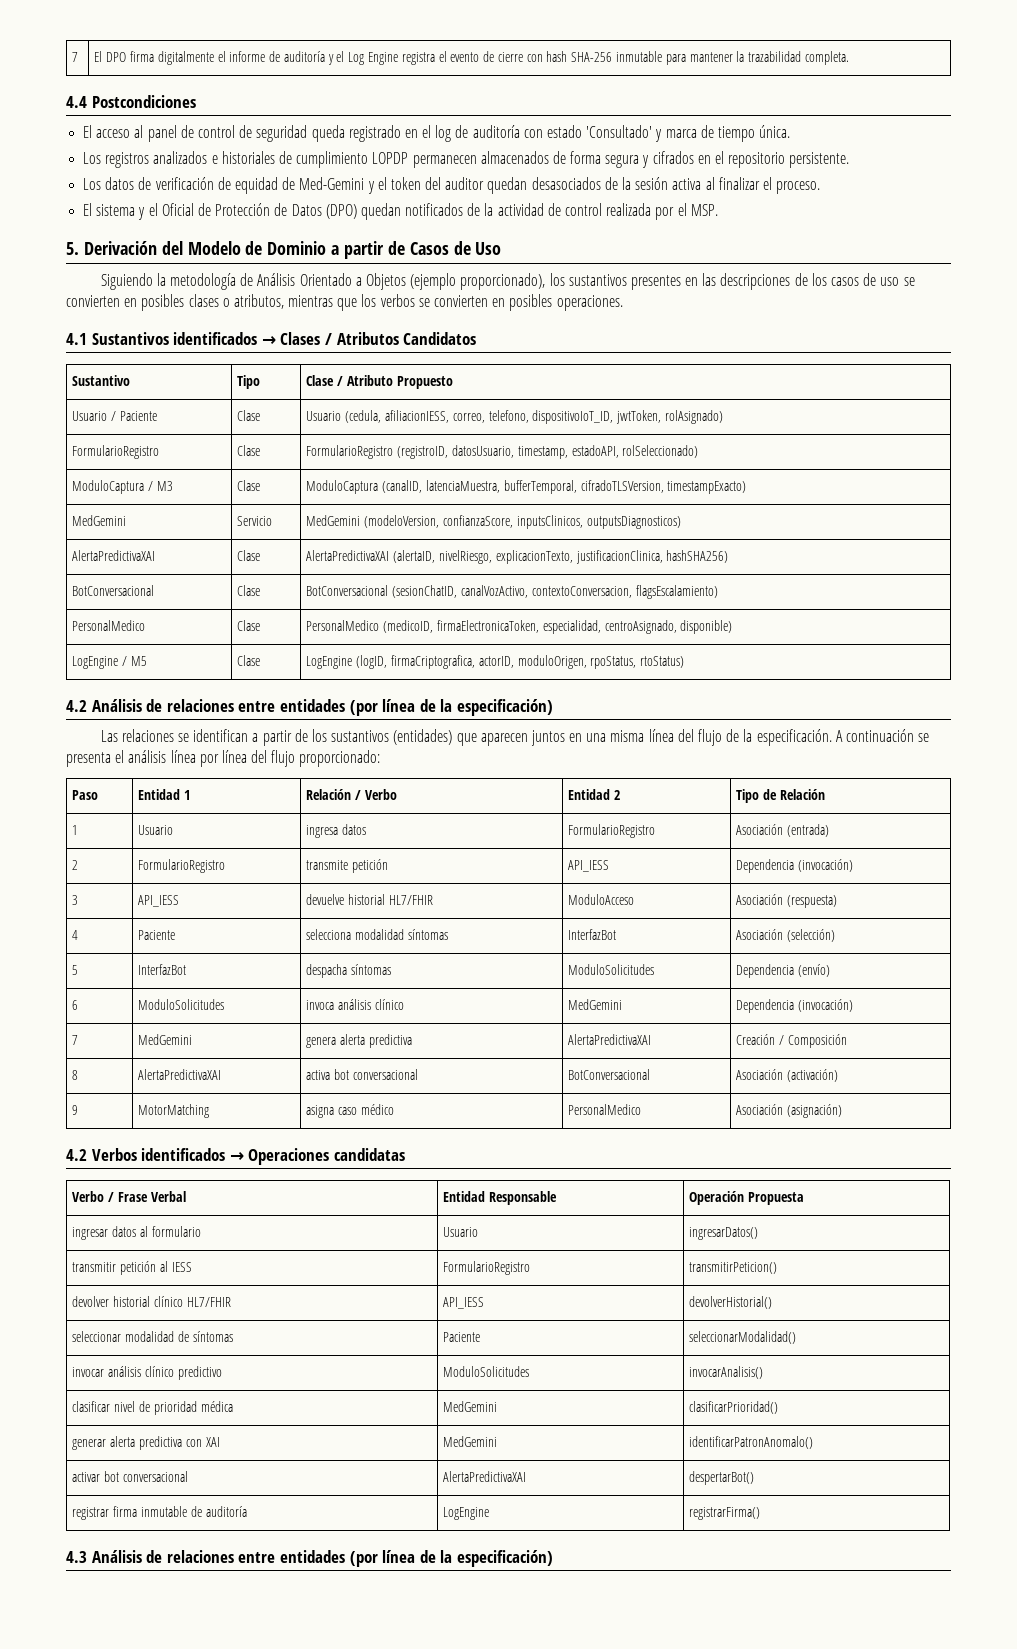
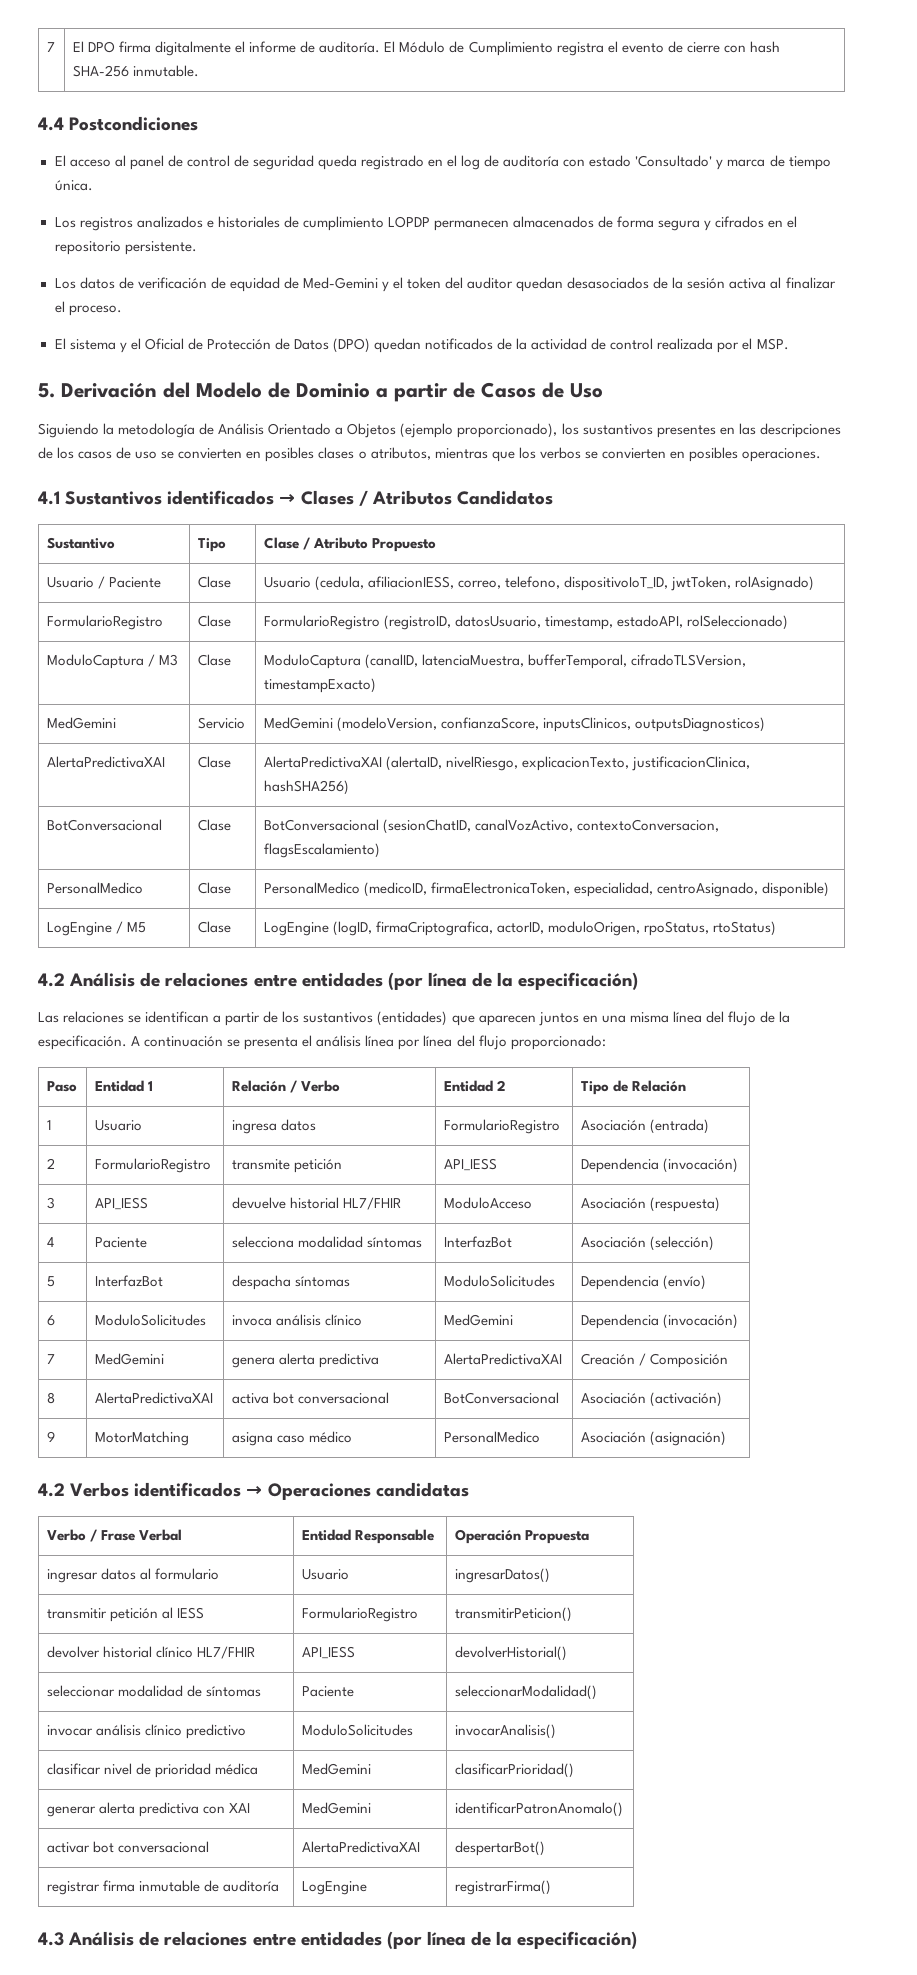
- 7 | El DPO firma digitalmente el informe de auditoría y el Log Engine registra el evento de cierre con hash SHA-256 inmutable para mantener la trazabilidad completa.
+ 7 | El DPO firma digitalmente el informe de auditoría. El Módulo de Cumplimiento registra el evento de cierre con hash SHA-256 inmutable.

